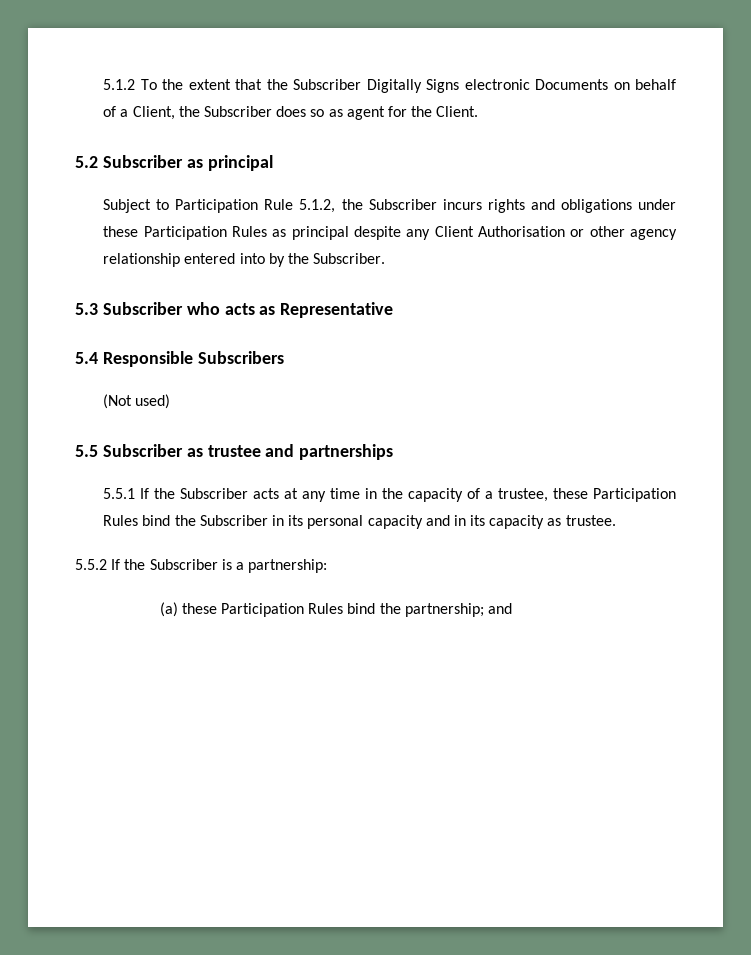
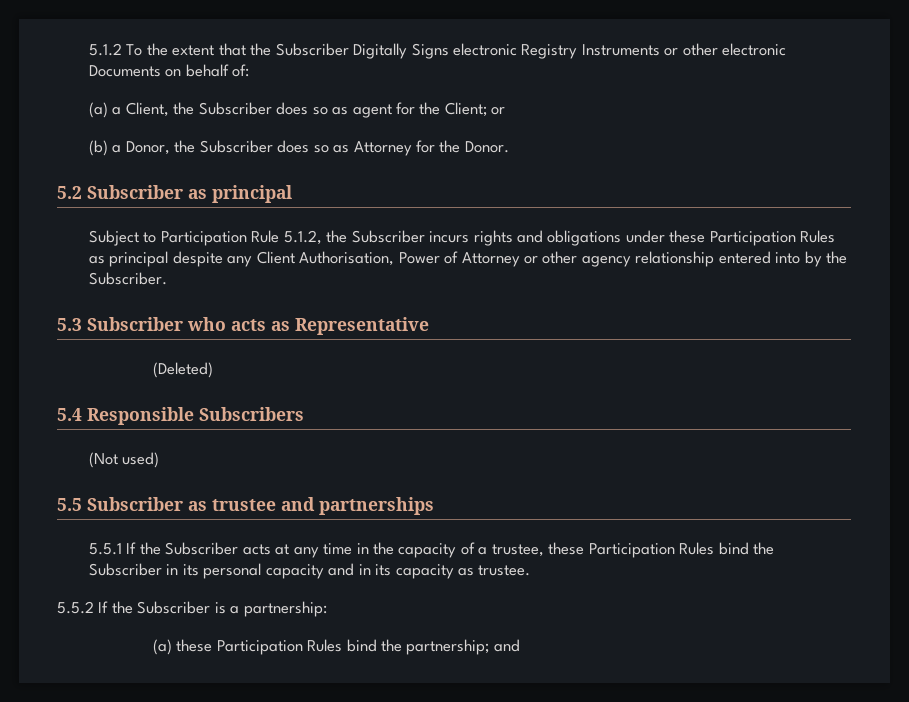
- 5.1.2 To the extent that the Subscriber Digitally Signs electronic Documents on behalf of a Client, the Subscriber does so as agent for the Client.
+ 5.1.2 To the extent that the Subscriber Digitally Signs electronic Registry Instruments or other electronic Documents on behalf of:
+ (a) a Client, the Subscriber does so as agent for the Client; or
+ (b) a Donor, the Subscriber does so as Attorney for the Donor.
- Subject to Participation Rule 5.1.2, the Subscriber incurs rights and obligations under these Participation Rules as principal despite any Client Authorisation or other agency relationship entered into by the Subscriber.
+ Subject to Participation Rule 5.1.2, the Subscriber incurs rights and obligations under these Participation Rules as principal despite any Client Authorisation, Power of Attorney or other agency relationship entered into by the Subscriber.
+ (Deleted)

